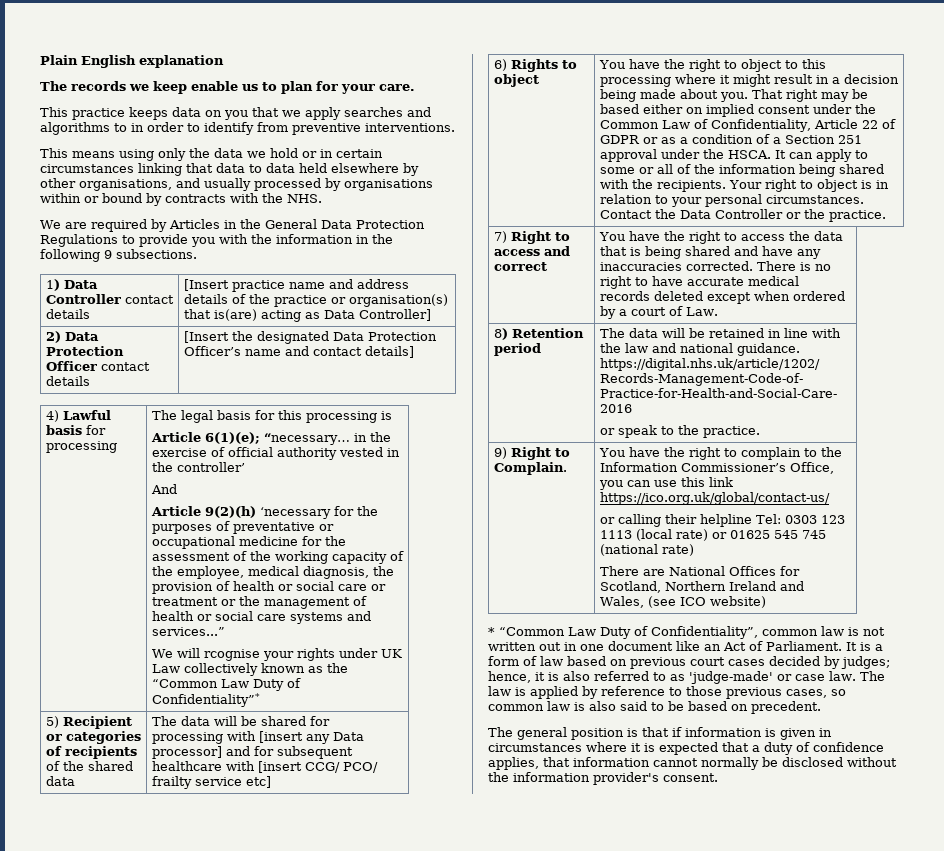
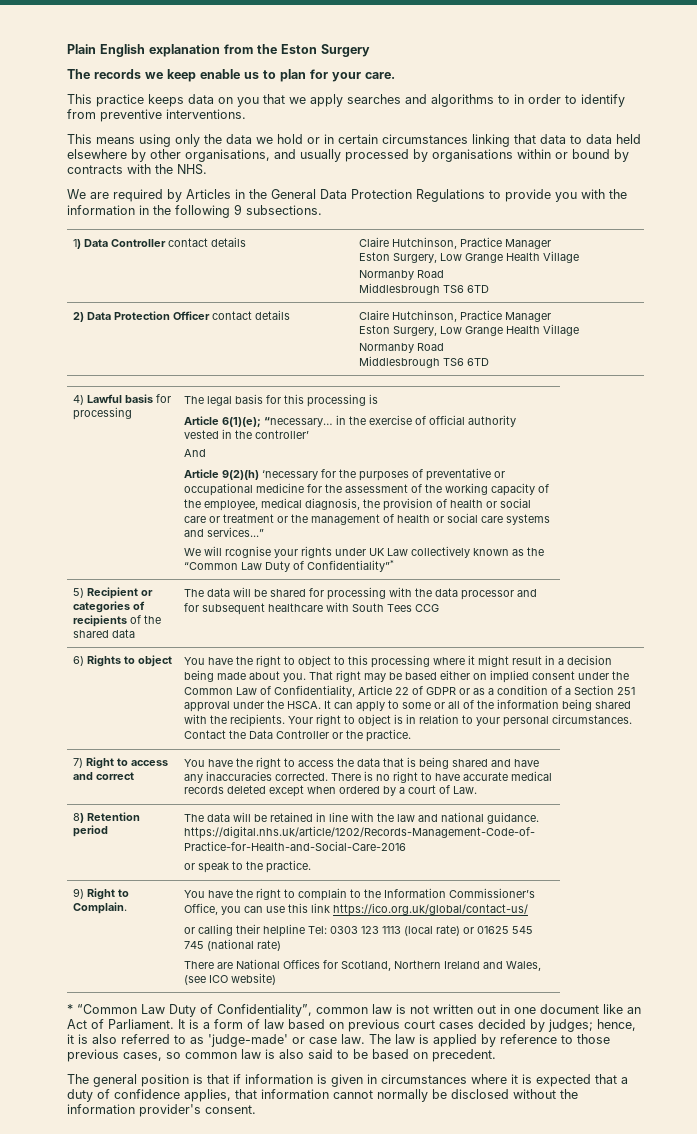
- Plain English explanation
+ Plain English explanation from the Eston Surgery
- 1) Data Controller contact details | [Insert practice name and address details of the practice or organisation(s) that is(are) acting as Data Controller]
+ 1) Data Controller contact details | Claire Hutchinson, Practice Manager
+ Eston Surgery, Low Grange Health Village
+ Normanby Road
+ Middlesbrough TS6 6TD
- 2) Data Protection Officer contact details | [Insert the designated Data Protection Officer’s name and contact details]
+ 2) Data Protection Officer contact details | Claire Hutchinson, Practice Manager
+ Eston Surgery, Low Grange Health Village
+ Normanby Road
+ Middlesbrough TS6 6TD
- 5) Recipient or categories of recipients of the shared data | The data will be shared for processing with [insert any Data processor] and for subsequent healthcare with [insert CCG/ PCO/ frailty service etc]
+ 5) Recipient or categories of recipients of the shared data | The data will be shared for processing with the data processor and for subsequent healthcare with South Tees CCG

